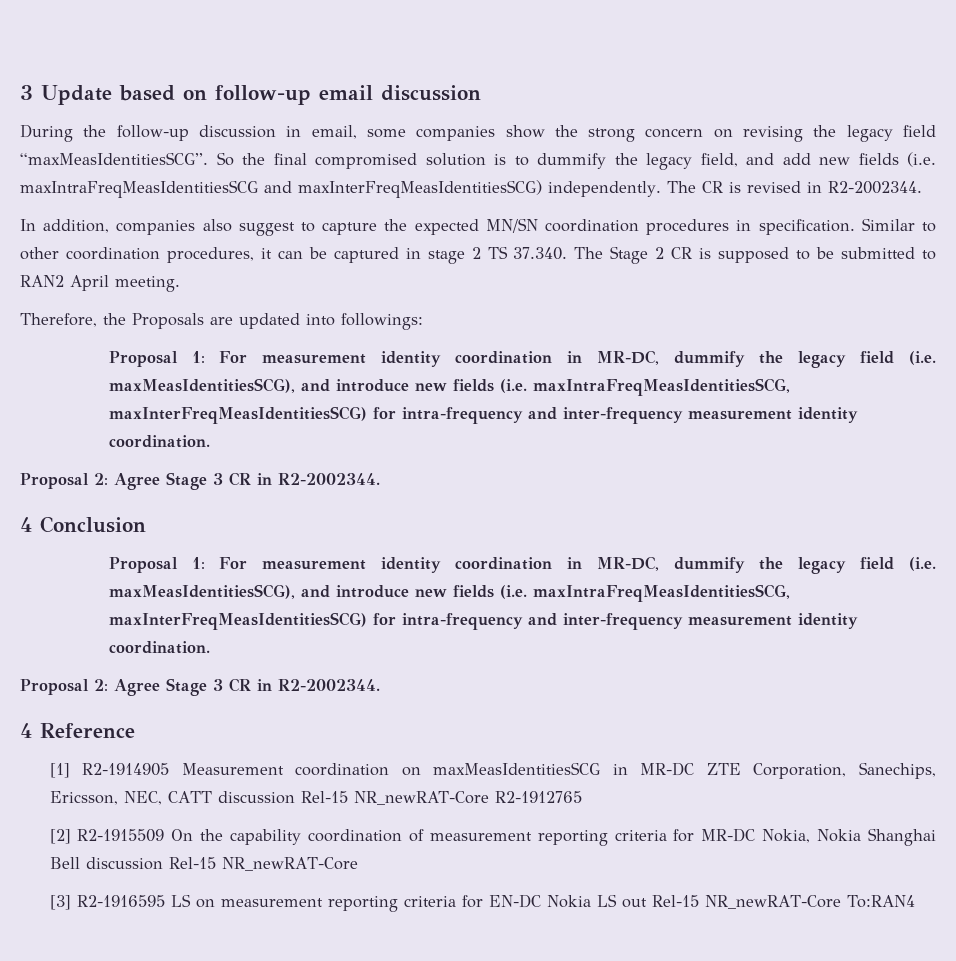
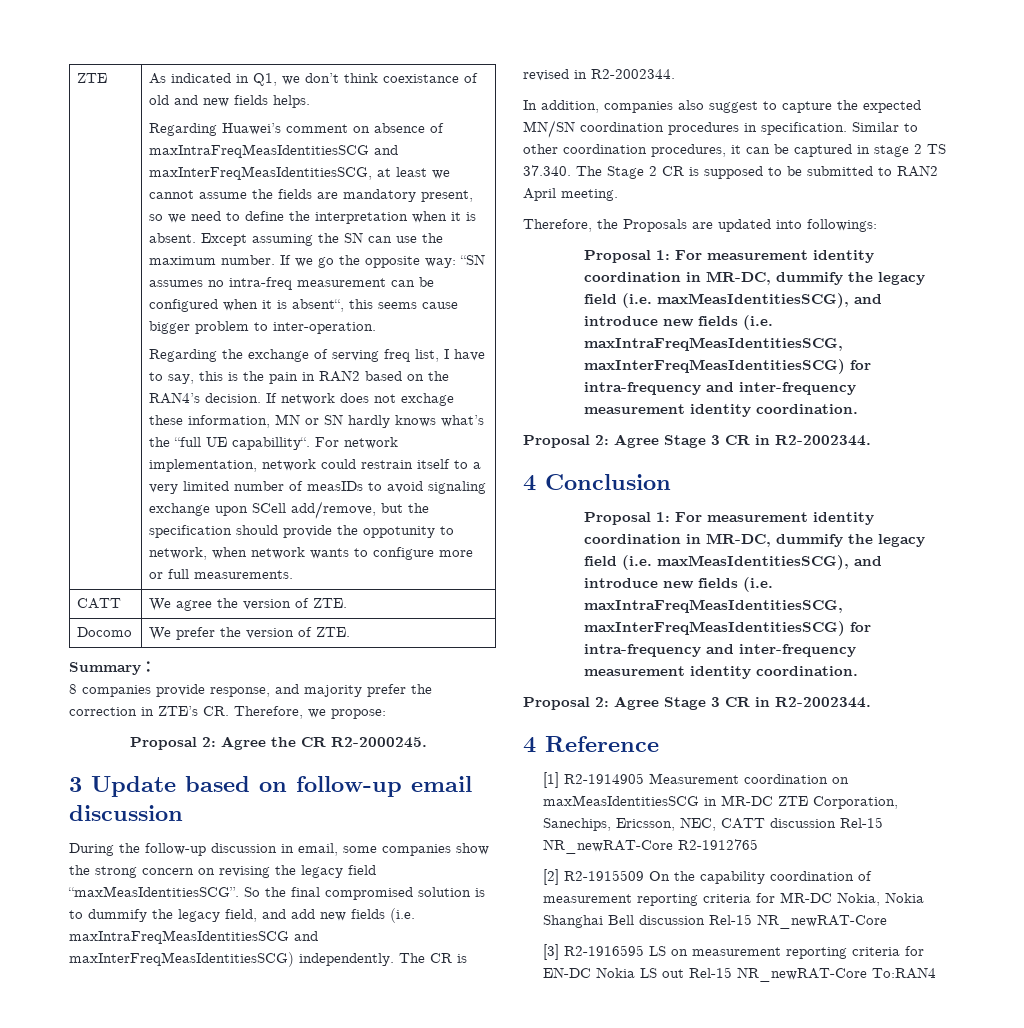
+ ZTE | As indicated in Q1, we don’t think coexistance of old and new fields helps.
+ Regarding Huawei’s comment on absence of maxIntraFreqMeasIdentitiesSCG and maxInterFreqMeasIdentitiesSCG, at least we cannot assume the fields are mandatory present, so we need to define the interpretation when it is absent. Except assuming the SN can use the maximum number. If we go the opposite way: “SN assumes no intra-freq measurement can be configured when it is absent“, this seems cause bigger problem to inter-operation.
+ Regarding the exchange of serving freq list, I have to say, this is the pain in RAN2 based on the RAN4’s decision. If network does not exchage these information, MN or SN hardly knows what’s the “full UE capabillity“. For network implementation, network could restrain itself to a very limited number of measIDs to avoid signaling exchange upon SCell add/remove, but the specification should provide the oppotunity to network, when network wants to configure more or full measurements.
+ CATT | We agree the version of ZTE.
+ Docomo | We prefer the version of ZTE.
+ Summary：
+ 8 companies provide response, and majority prefer the correction in ZTE’s CR. Therefore, we propose:
+ Proposal 2: Agree the CR R2-2000245.

